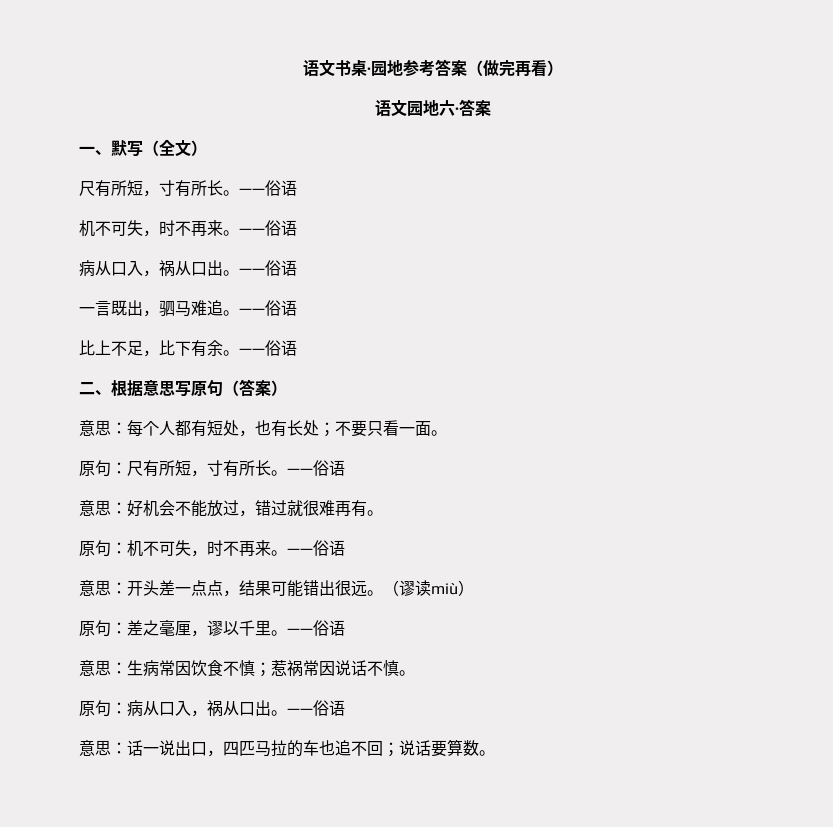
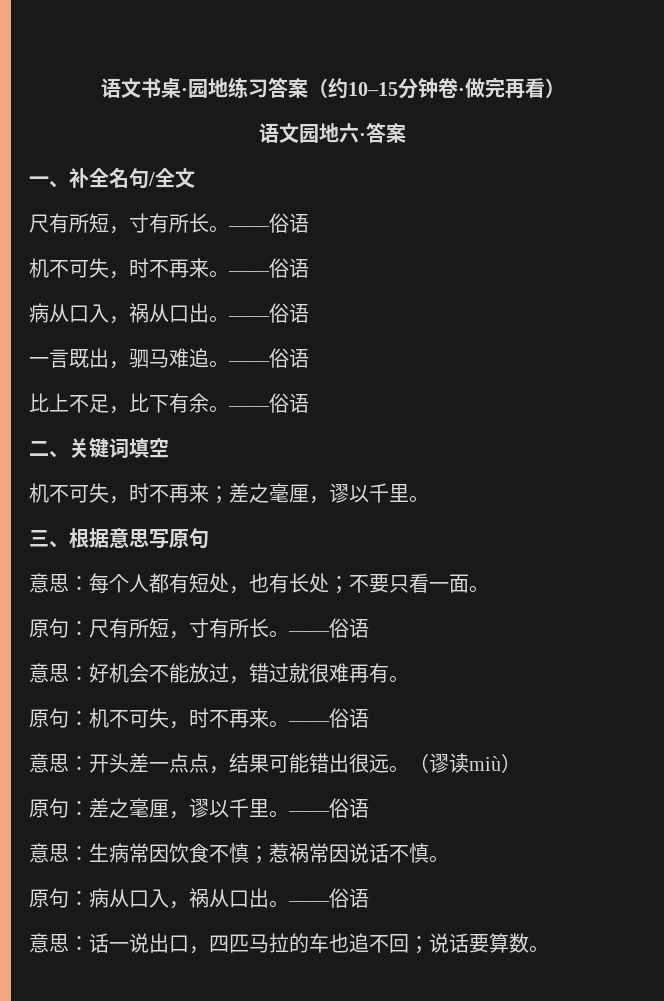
- 语文书桌·园地参考答案（做完再看）
+ 语文书桌·园地练习答案（约10–15分钟卷·做完再看）
- 一、默写（全文）
+ 一、补全名句/全文
- 二、根据意思写原句（答案）
+ 二、关键词填空
+ 机不可失，时不再来；差之毫厘，谬以千里。
+ 三、根据意思写原句

